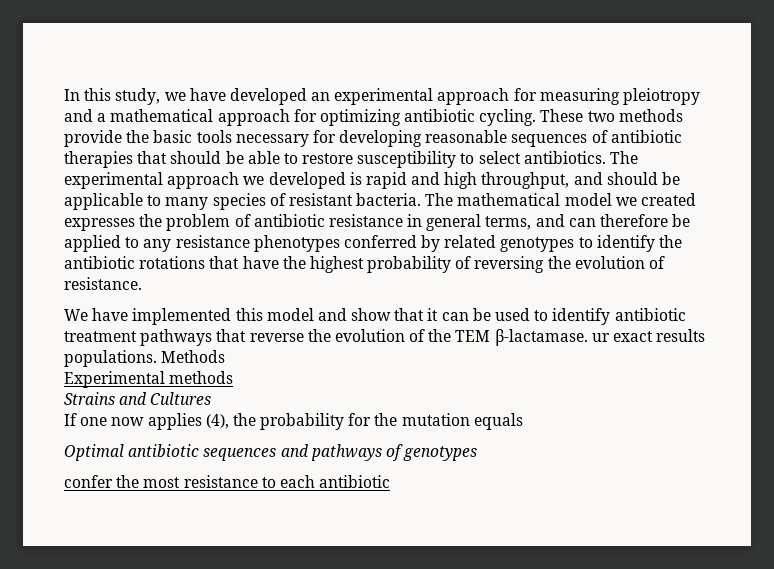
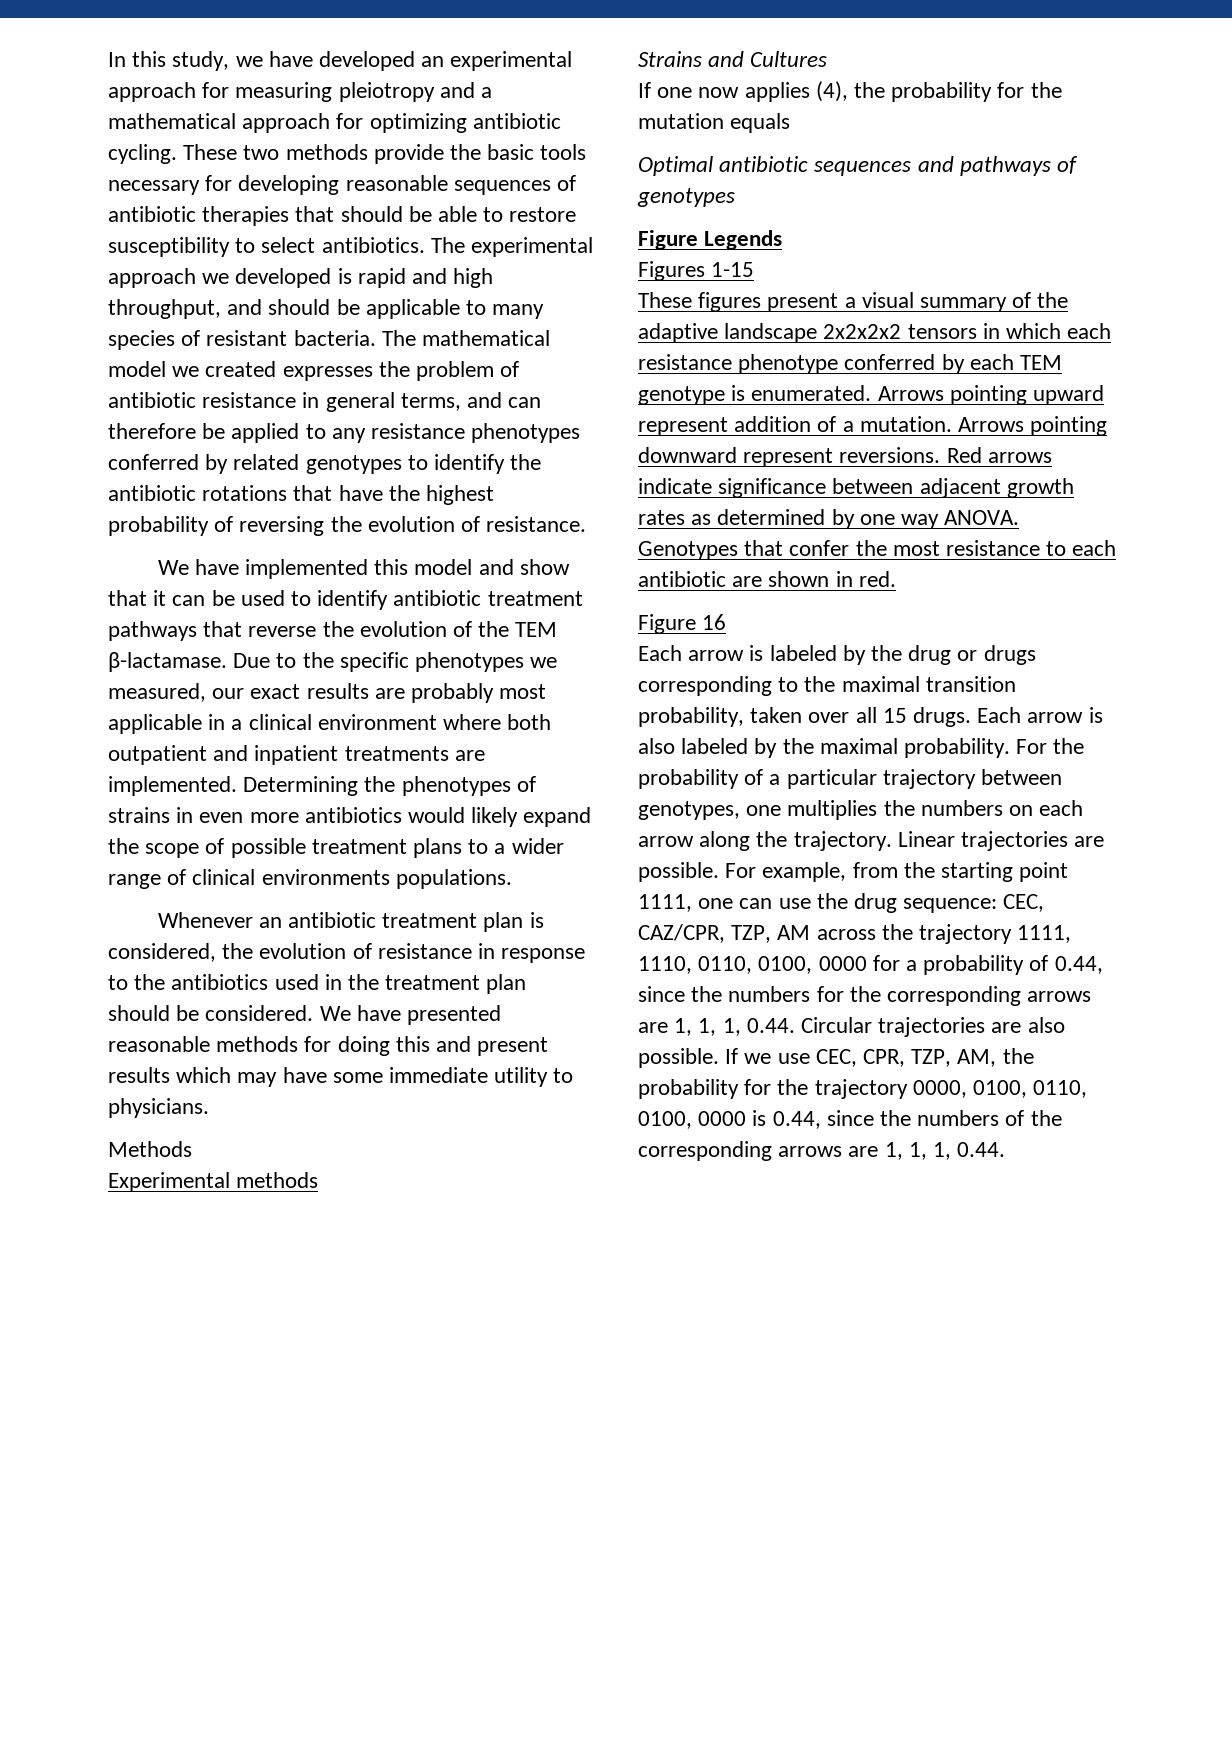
- We have implemented this model and show that it can be used to identify antibiotic treatment pathways that reverse the evolution of the TEM β-lactamase. ur exact results populations. Methods
+ We have implemented this model and show that it can be used to identify antibiotic treatment pathways that reverse the evolution of the TEM β-lactamase. Due to the specific phenotypes we measured, our exact results are probably most applicable in a clinical environment where both outpatient and inpatient treatments are implemented. Determining the phenotypes of strains in even more antibiotics would likely expand the scope of possible treatment plans to a wider range of clinical environments populations.
+ Whenever an antibiotic treatment plan is considered, the evolution of resistance in response to the antibiotics used in the treatment plan should be considered. We have presented reasonable methods for doing this and present results which may have some immediate utility to physicians.
+ Methods
- confer the most resistance to each antibiotic
+ Figure Legends
+ Figures 1-15
+ These figures present a visual summary of the adaptive landscape 2x2x2x2 tensors in which each resistance phenotype conferred by each TEM genotype is enumerated. Arrows pointing upward represent addition of a mutation. Arrows pointing downward represent reversions. Red arrows indicate significance between adjacent growth rates as determined by one way ANOVA. Genotypes that confer the most resistance to each antibiotic are shown in red.
+ Figure 16
+ Each arrow is labeled by the drug or drugs corresponding to the maximal transition probability, taken over all 15 drugs. Each arrow is also labeled by the maximal probability. For the probability of a particular trajectory between genotypes, one multiplies the numbers on each arrow along the trajectory. Linear trajectories are possible. For example, from the starting point 1111, one can use the drug sequence: CEC, CAZ/CPR, TZP, AM across the trajectory 1111, 1110, 0110, 0100, 0000 for a probability of 0.44, since the numbers for the corresponding arrows are 1, 1, 1, 0.44. Circular trajectories are also possible. If we use CEC, CPR, TZP, AM, the probability for the trajectory 0000, 0100, 0110, 0100, 0000 is 0.44, since the numbers of the corresponding arrows are 1, 1, 1, 0.44.

